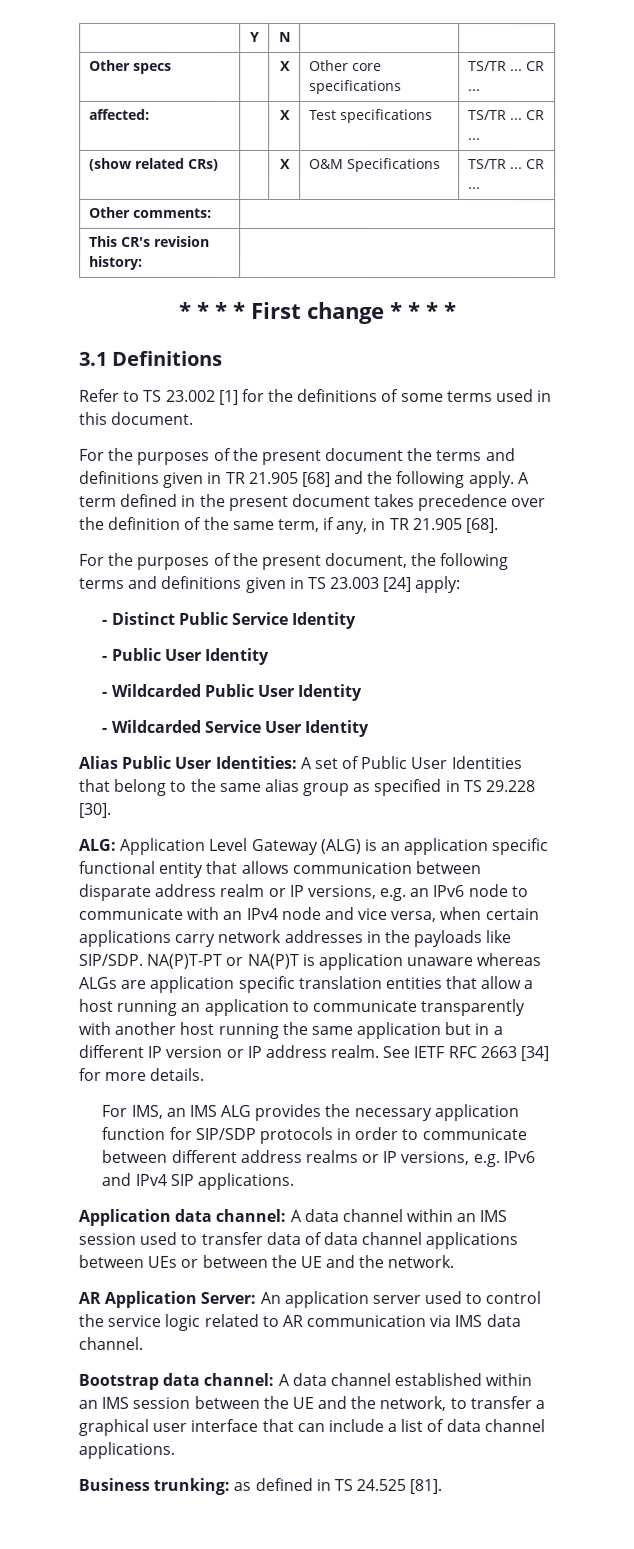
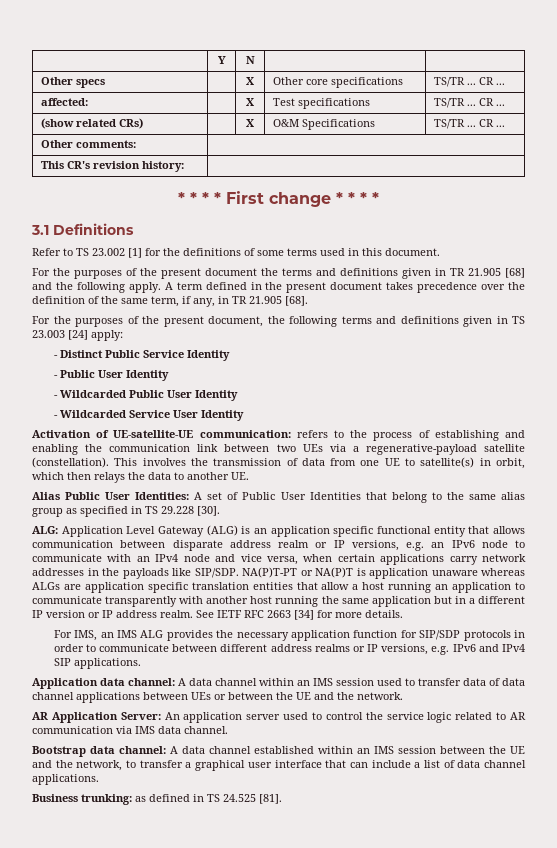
+ Activation of UE-satellite-UE communication: refers to the process of establishing and enabling the communication link between two UEs via a regenerative-payload satellite (constellation). This involves the transmission of data from one UE to satellite(s) in orbit, which then relays the data to another UE.

